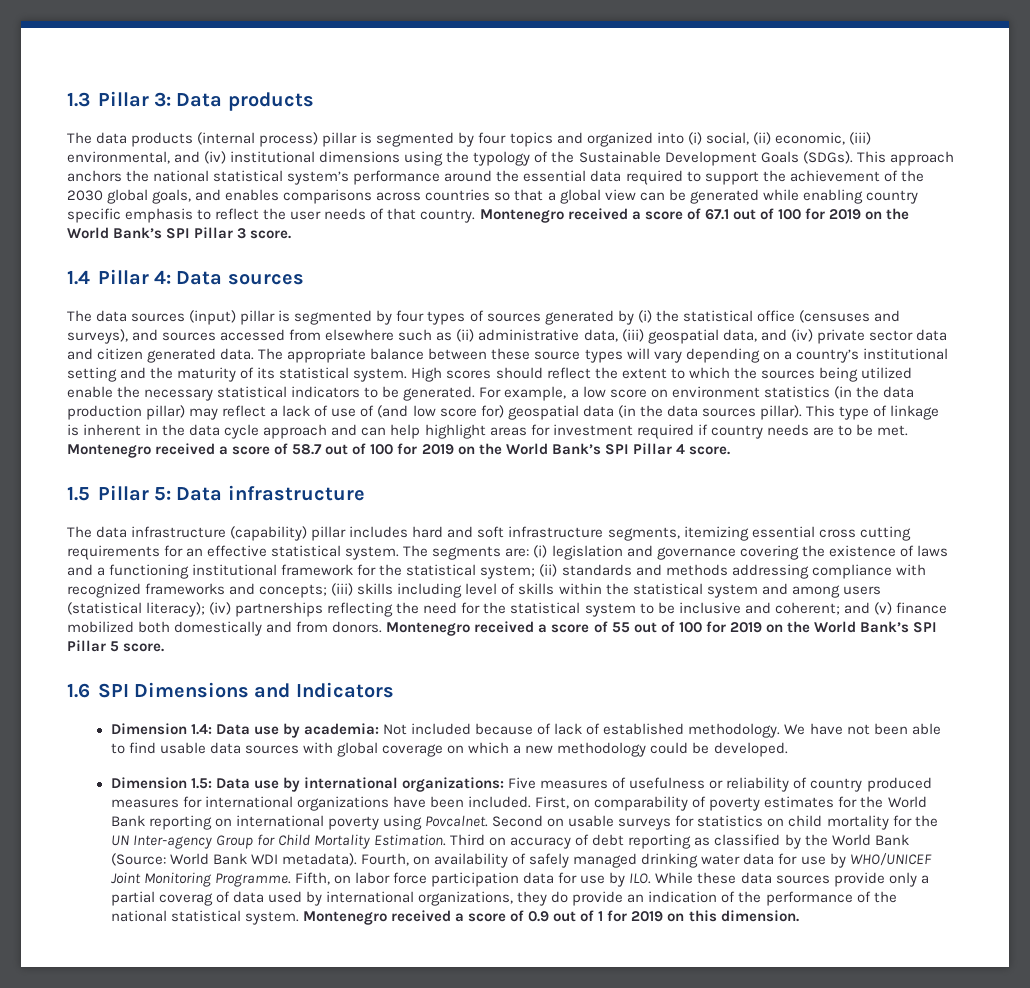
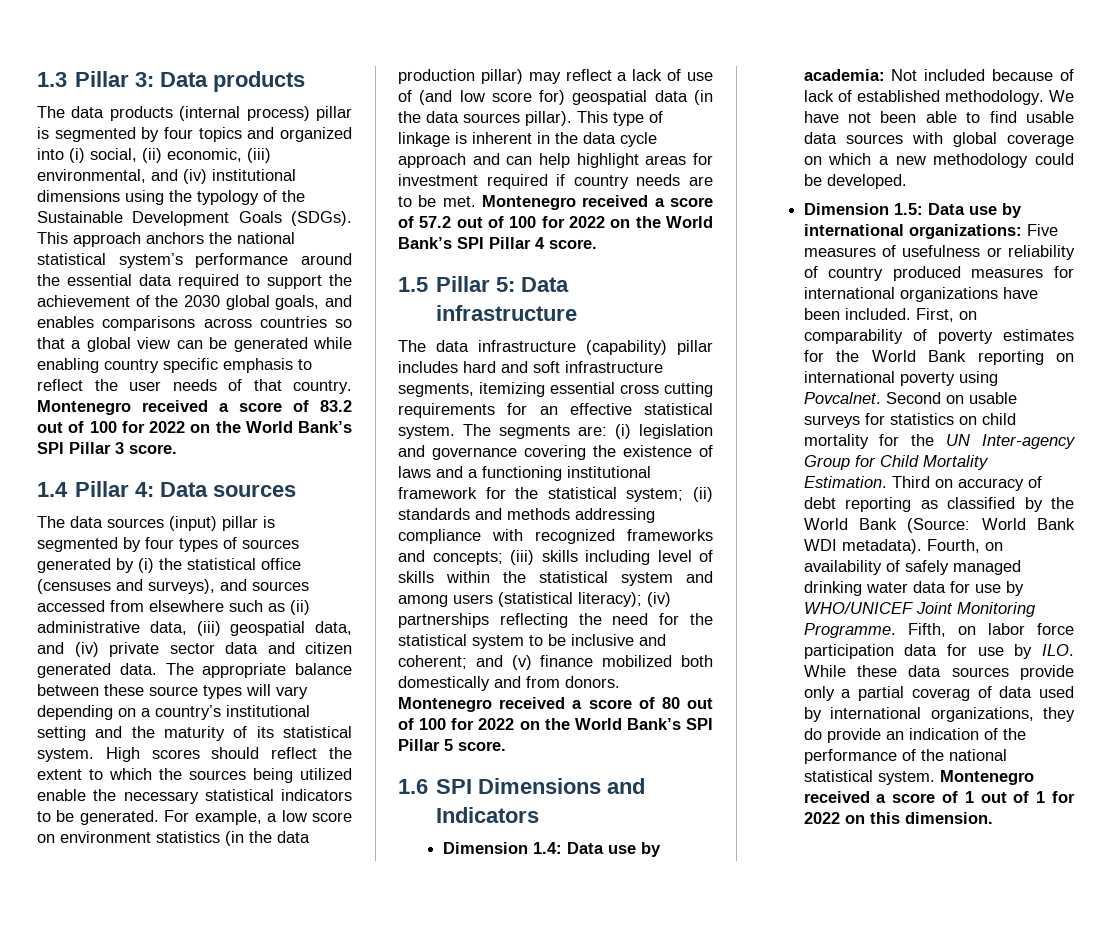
- Montenegro received a score of 67.1 out of 100 for 2019 on the World Bank’s SPI Pillar 3 score.
+ Montenegro received a score of 83.2 out of 100 for 2022 on the World Bank’s SPI Pillar 3 score.
- Montenegro received a score of 58.7 out of 100 for 2019 on the World Bank’s SPI Pillar 4 score.
+ Montenegro received a score of 57.2 out of 100 for 2022 on the World Bank’s SPI Pillar 4 score.
- Montenegro received a score of 55 out of 100 for 2019 on the World Bank’s SPI Pillar 5 score.
+ Montenegro received a score of 80 out of 100 for 2022 on the World Bank’s SPI Pillar 5 score.
- Montenegro received a score of 0.9 out of 1 for 2019 on this dimension.
+ Montenegro received a score of 1 out of 1 for 2022 on this dimension.

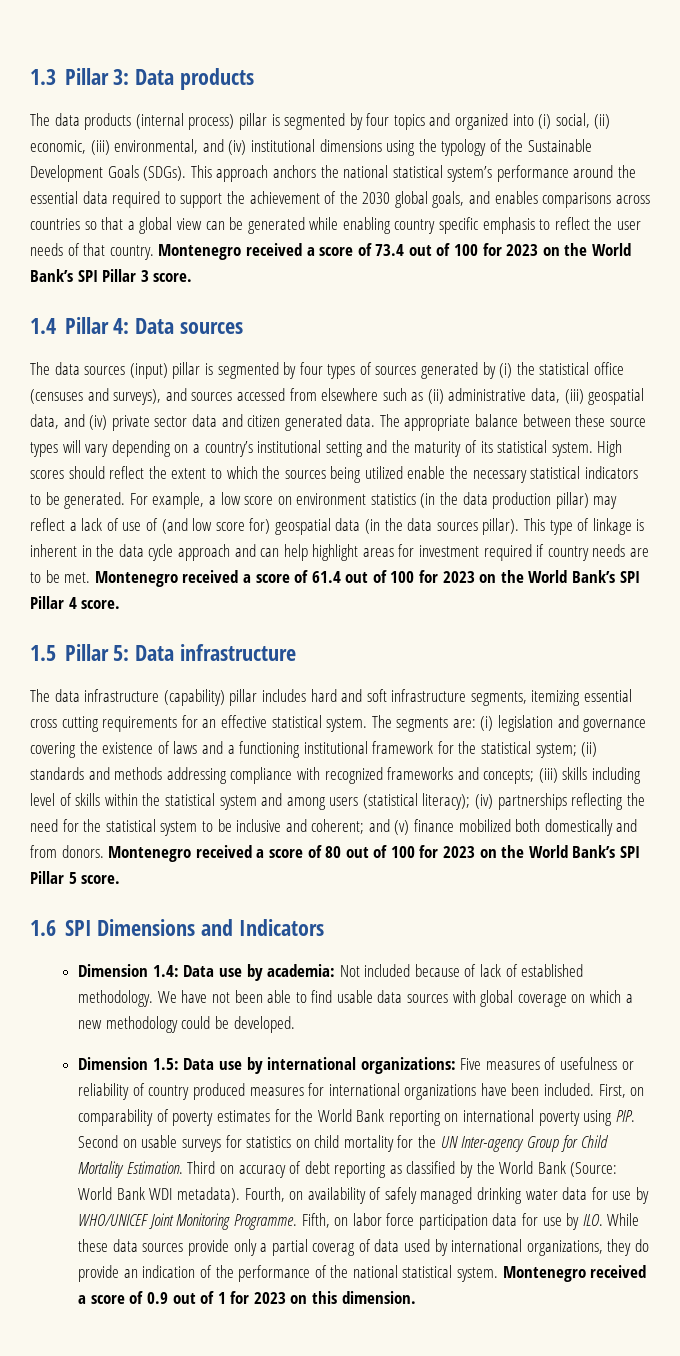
- Montenegro received a score of 83.2 out of 100 for 2022 on the World Bank’s SPI Pillar 3 score.
+ Montenegro received a score of 73.4 out of 100 for 2023 on the World Bank’s SPI Pillar 3 score.
- Montenegro received a score of 57.2 out of 100 for 2022 on the World Bank’s SPI Pillar 4 score.
+ Montenegro received a score of 61.4 out of 100 for 2023 on the World Bank’s SPI Pillar 4 score.
- Montenegro received a score of 80 out of 100 for 2022 on the World Bank’s SPI Pillar 5 score.
+ Montenegro received a score of 80 out of 100 for 2023 on the World Bank’s SPI Pillar 5 score.
- First, on comparability of poverty estimates for the World Bank reporting on international poverty using Povcalnet. Second on usable surveys for statistics on child mortality for the UN Inter-agency Group for Child Mortality Estimation.
+ First, on comparability of poverty estimates for the World Bank reporting on international poverty using PIP. Second on usable surveys for statistics on child mortality for the UN Inter-agency Group for Child Mortality Estimation.
- Montenegro received a score of 1 out of 1 for 2022 on this dimension.
+ Montenegro received a score of 0.9 out of 1 for 2023 on this dimension.

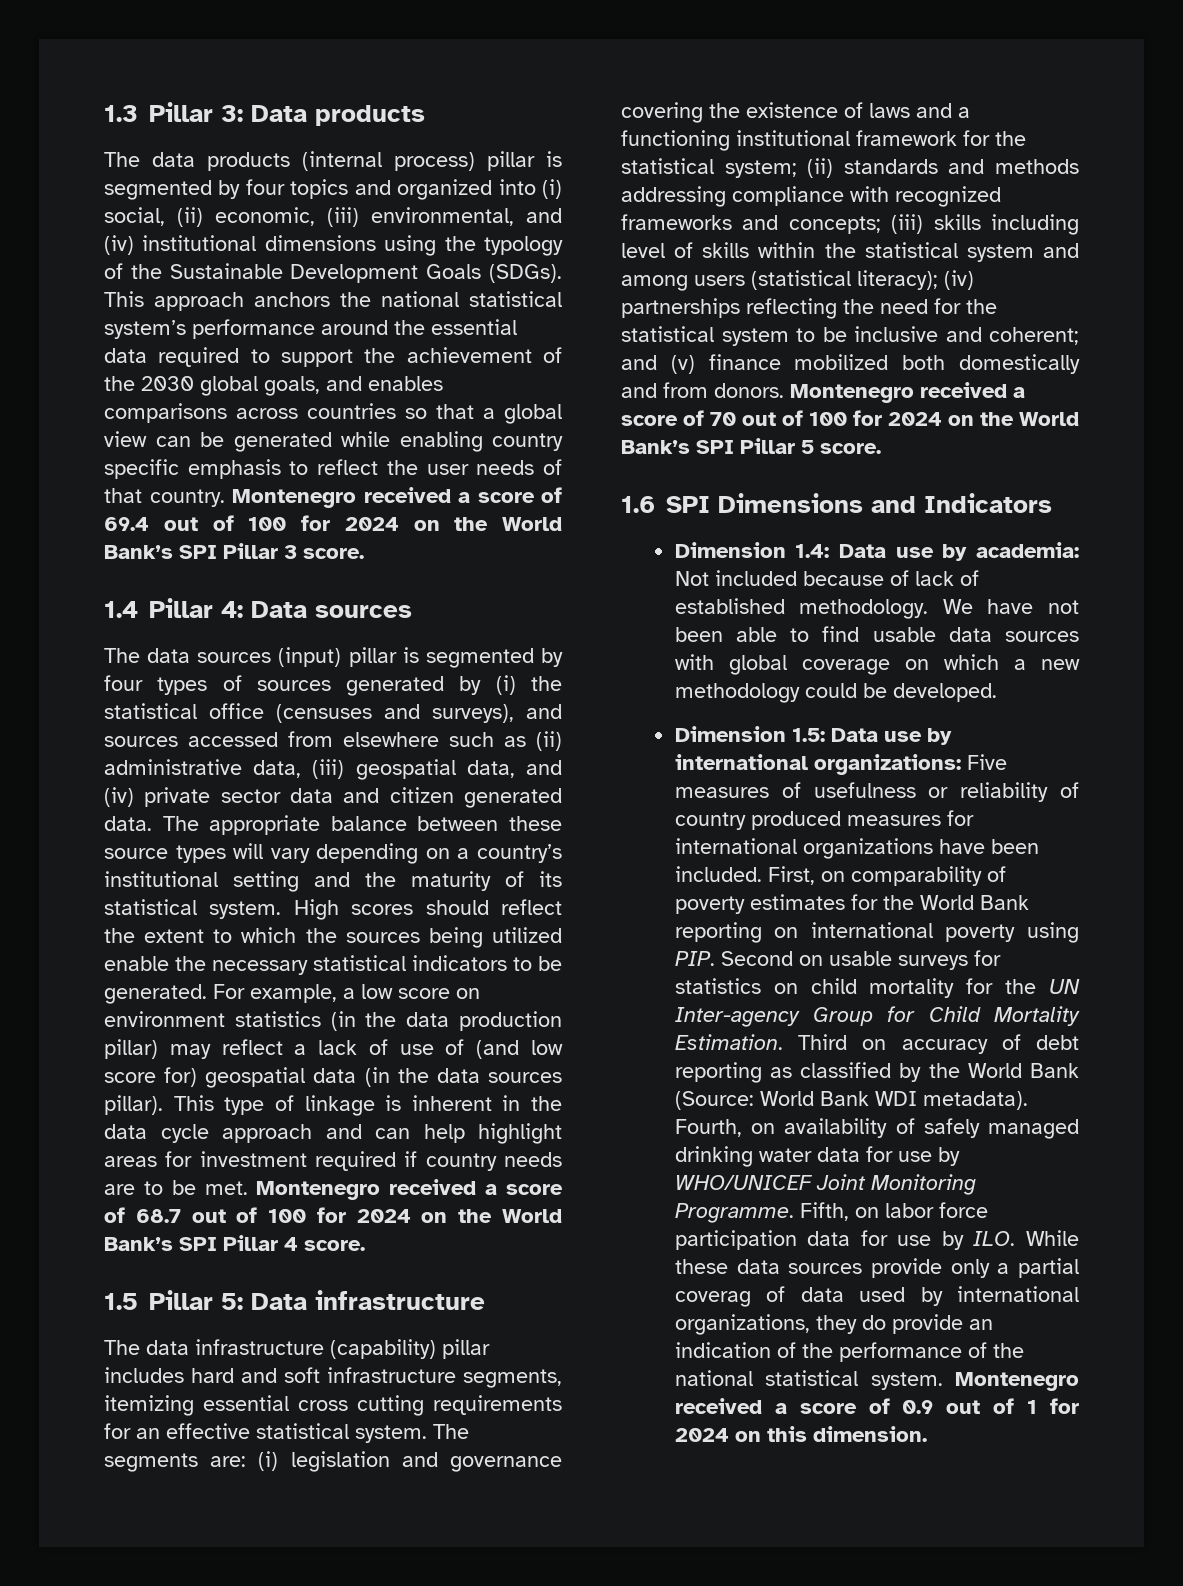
- Montenegro received a score of 73.4 out of 100 for 2023 on the World Bank’s SPI Pillar 3 score.
+ Montenegro received a score of 69.4 out of 100 for 2024 on the World Bank’s SPI Pillar 3 score.
- Montenegro received a score of 61.4 out of 100 for 2023 on the World Bank’s SPI Pillar 4 score.
+ Montenegro received a score of 68.7 out of 100 for 2024 on the World Bank’s SPI Pillar 4 score.
- Montenegro received a score of 80 out of 100 for 2023 on the World Bank’s SPI Pillar 5 score.
+ Montenegro received a score of 70 out of 100 for 2024 on the World Bank’s SPI Pillar 5 score.
- Montenegro received a score of 0.9 out of 1 for 2023 on this dimension.
+ Montenegro received a score of 0.9 out of 1 for 2024 on this dimension.

